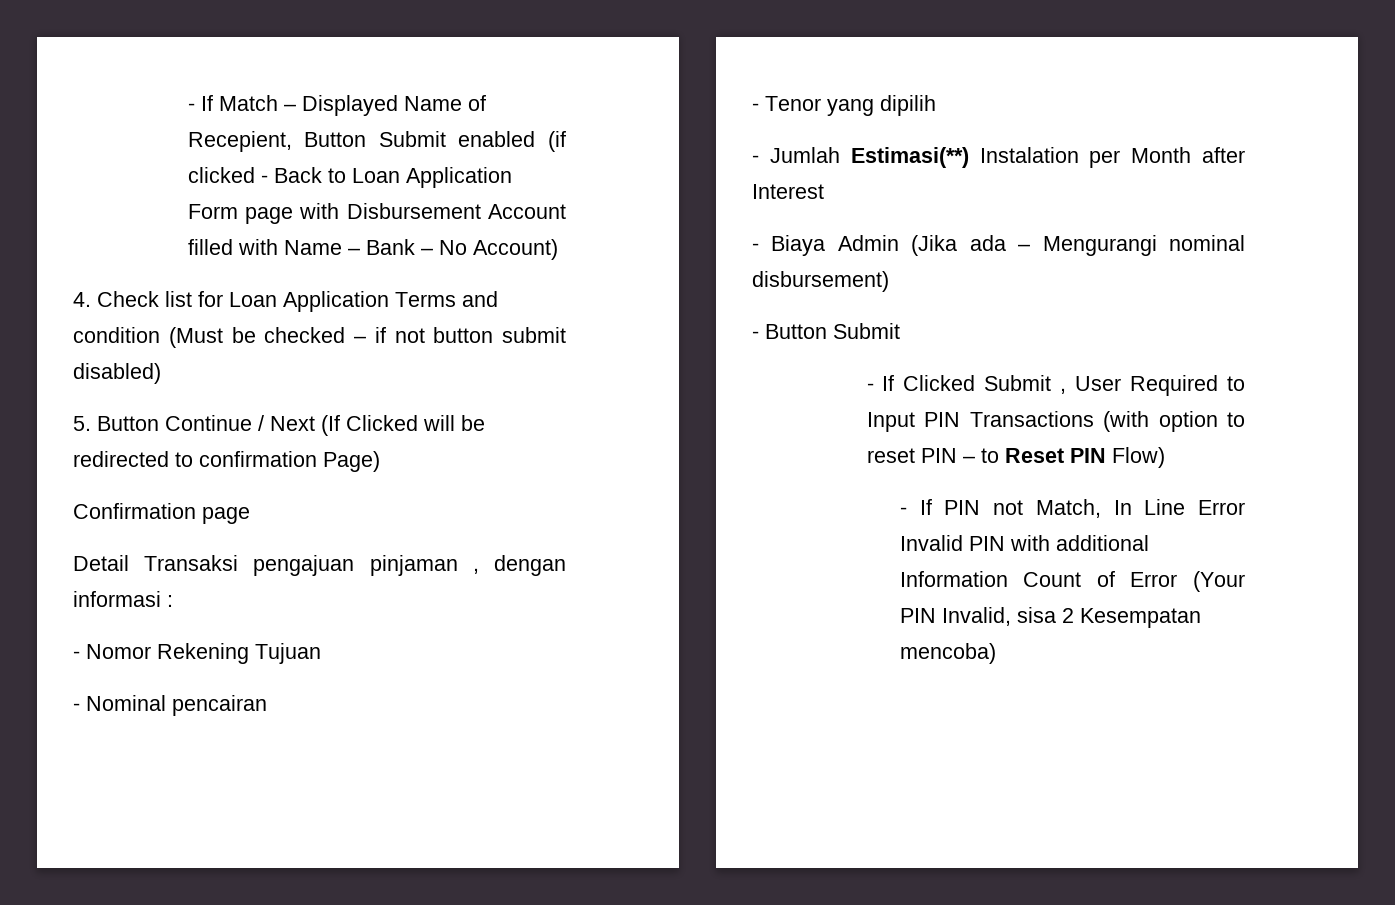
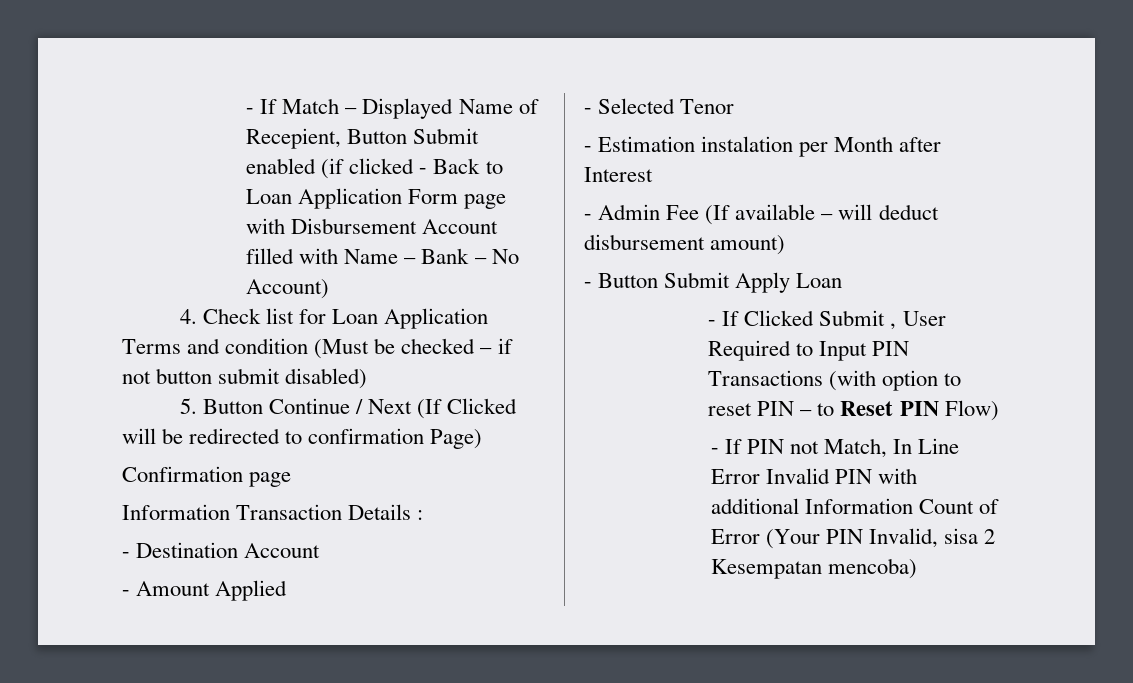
- Detail Transaksi pengajuan pinjaman , dengan informasi :
+ Information Transaction Details :
- - Nomor Rekening Tujuan
- - Nominal pencairan
- - Tenor yang dipilih
- - Jumlah Estimasi(**) Instalation per Month after Interest
+ - Destination Account
+ - Amount Applied
+ - Selected Tenor
+ - Estimation instalation per Month after Interest
- - Biaya Admin (Jika ada – Mengurangi nominal disbursement)
+ - Admin Fee (If available – will deduct disbursement amount)
- - Button Submit
+ - Button Submit Apply Loan

